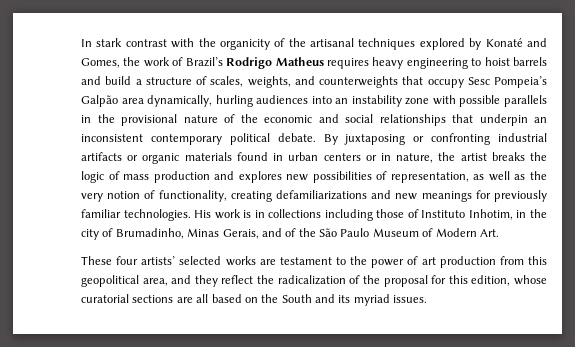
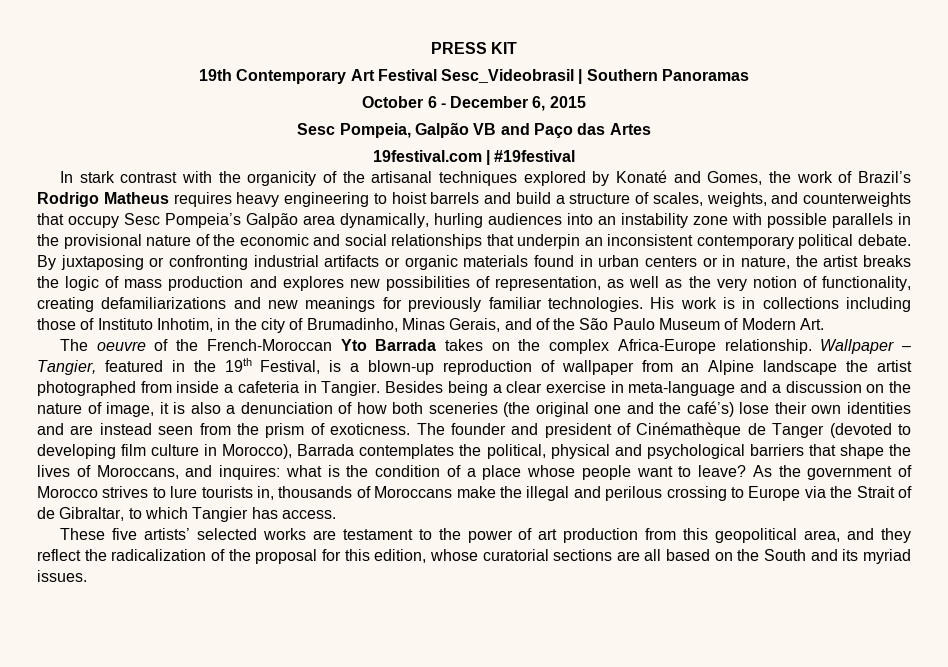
+ PRESS KIT
+ 19th Contemporary Art Festival Sesc_Videobrasil | Southern Panoramas
+ October 6 - December 6, 2015
+ Sesc Pompeia, Galpão VB and Paço das Artes
+ 19festival.com | #19festival
+ The oeuvre of the French-Moroccan Yto Barrada takes on the complex Africa-Europe relationship. Wallpaper – Tangier, featured in the 19th Festival, is a blown-up reproduction of wallpaper from an Alpine landscape the artist photographed from inside a cafeteria in Tangier. Besides being a clear exercise in meta-language and a discussion on the nature of image, it is also a denunciation of how both sceneries (the original one and the café’s) lose their own identities and are instead seen from the prism of exoticness. The founder and president of Cinémathèque de Tanger (devoted to developing film culture in Morocco), Barrada contemplates the political, physical and psychological barriers that shape the lives of Moroccans, and inquires: what is the condition of a place whose people want to leave? As the government of Morocco strives to lure tourists in, thousands of Moroccans make the illegal and perilous crossing to Europe via the Strait of de Gibraltar, to which Tangier has access.
- These four artists’ selected works are testament to the power of art production from this geopolitical area, and they reflect the radicalization of the proposal for this edition, whose curatorial sections are all based on the South and its myriad issues.
+ These five artists’ selected works are testament to the power of art production from this geopolitical area, and they reflect the radicalization of the proposal for this edition, whose curatorial sections are all based on the South and its myriad issues.

